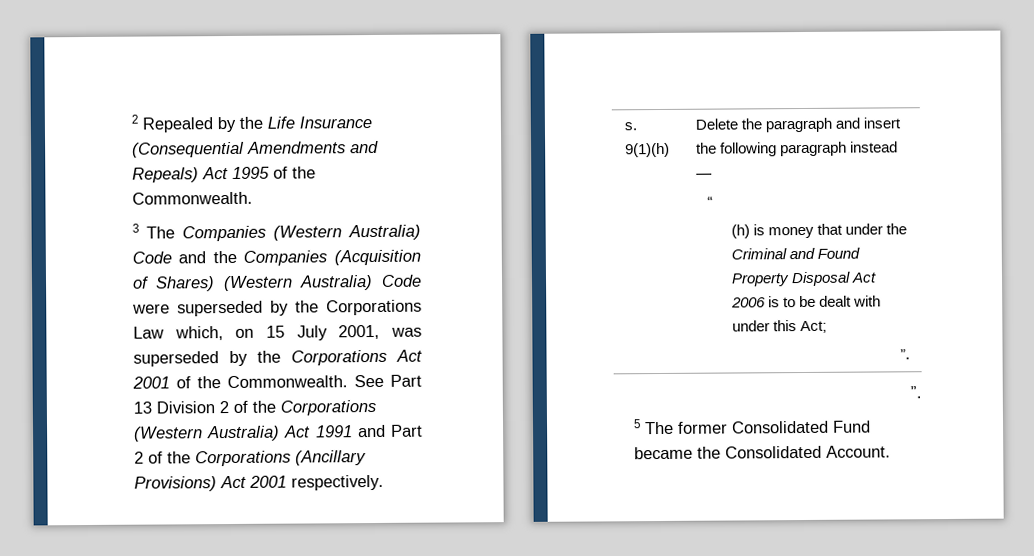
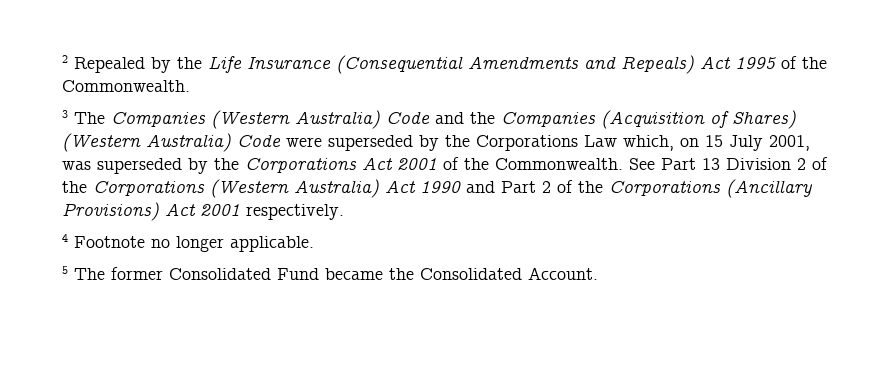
- See Part 13 Division 2 of the Corporations (Western Australia) Act 1991 and Part 2 of the Corporations (Ancillary Provisions) Act 2001 respectively.
+ See Part 13 Division 2 of the Corporations (Western Australia) Act 1990 and Part 2 of the Corporations (Ancillary Provisions) Act 2001 respectively.
- s. 9(1)(h) | Delete the paragraph and insert the following paragraph instead —
- “
- (h) is money that under the Criminal and Found Property Disposal Act 2006 is to be dealt with under this Act;
- ”.
- ”.
+ 4 Footnote no longer applicable.

